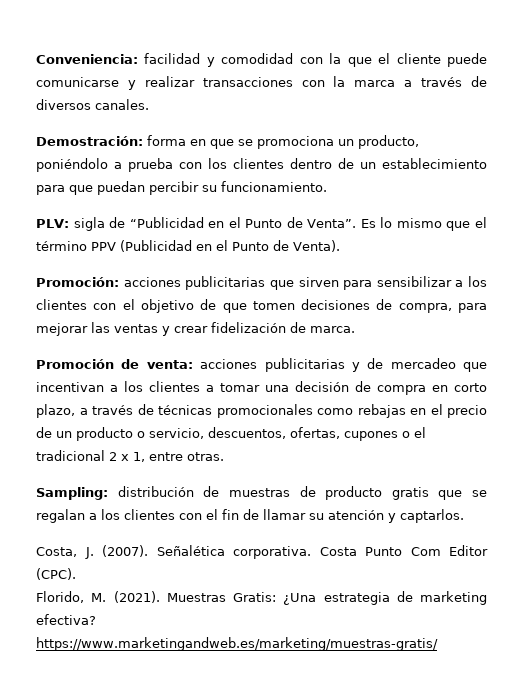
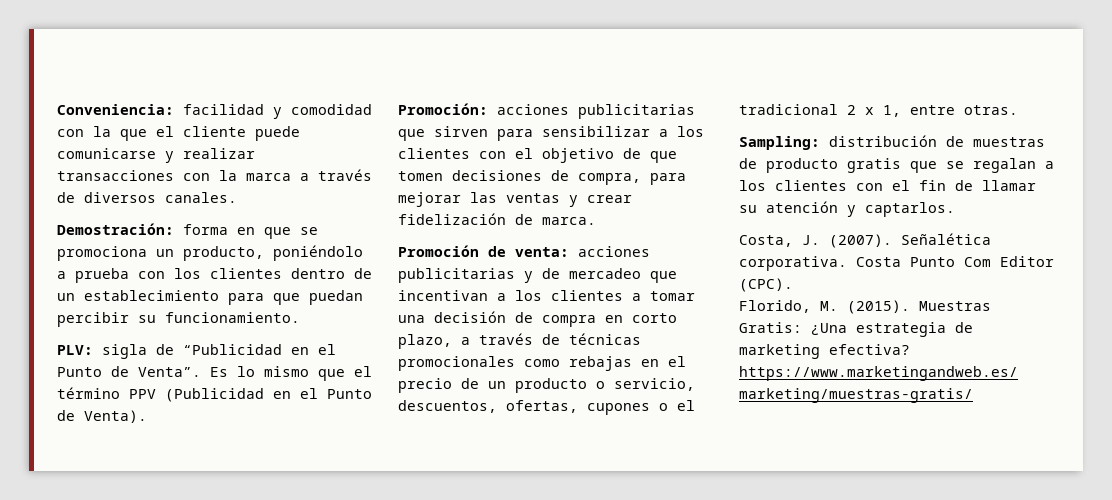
- Florido, M. (2021).
+ Florido, M. (2015).

